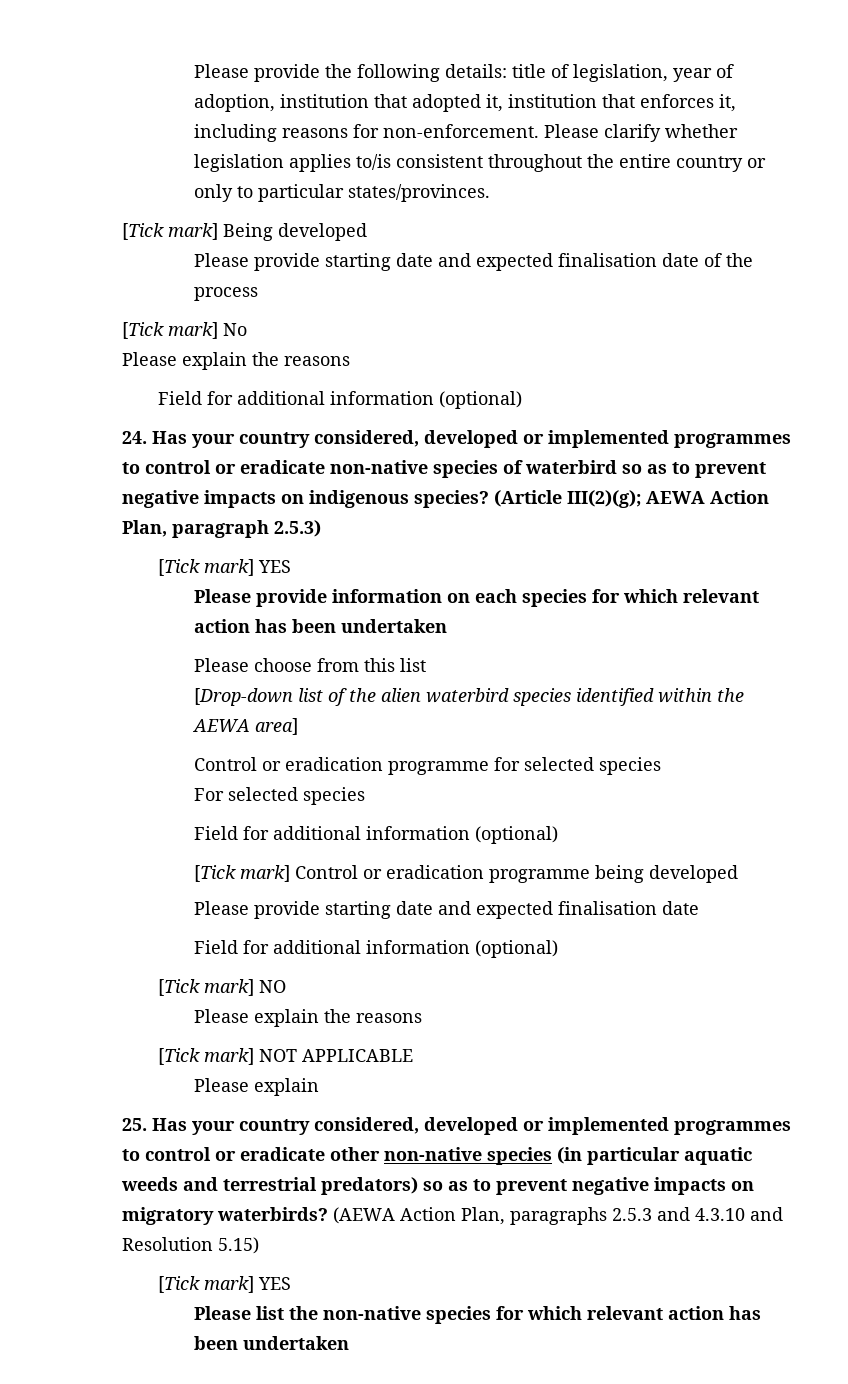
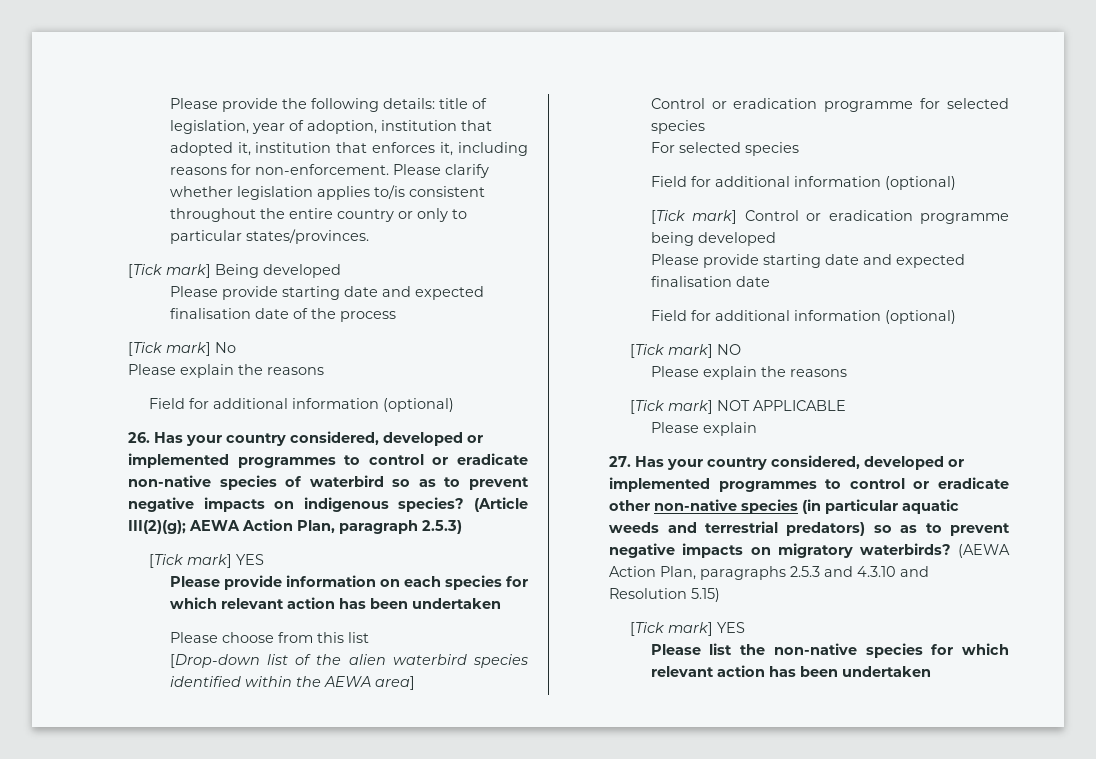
- 24. Has your country considered, developed or implemented programmes to control or eradicate non-native species of waterbird so as to prevent negative impacts on indigenous species?
+ 26. Has your country considered, developed or implemented programmes to control or eradicate non-native species of waterbird so as to prevent negative impacts on indigenous species?
- 25. Has your country considered, developed or implemented programmes to control or eradicate other non-native species (in particular aquatic weeds and terrestrial predators) so as to prevent negative impacts on migratory waterbirds?
+ 27. Has your country considered, developed or implemented programmes to control or eradicate other non-native species (in particular aquatic weeds and terrestrial predators) so as to prevent negative impacts on migratory waterbirds?

